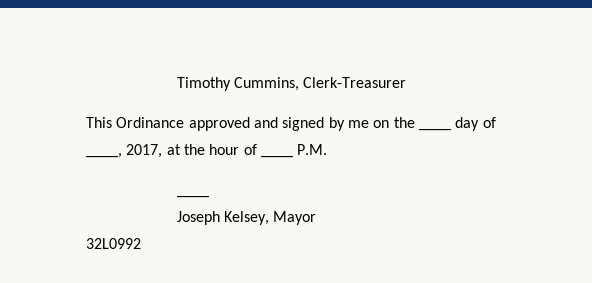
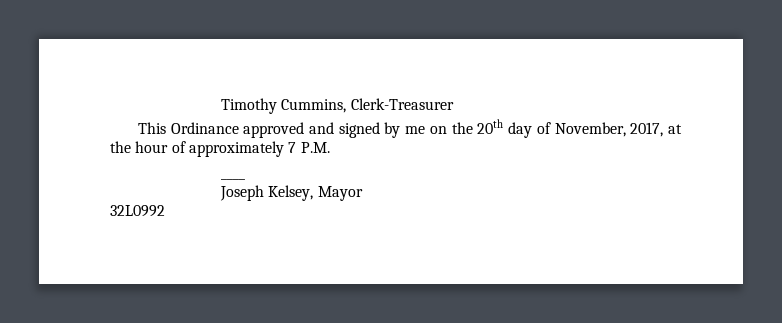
- This Ordinance approved and signed by me on the ____ day of ____, 2017, at the hour of ____ P.M.
+ This Ordinance approved and signed by me on the 20th day of November, 2017, at the hour of approximately 7 P.M.

